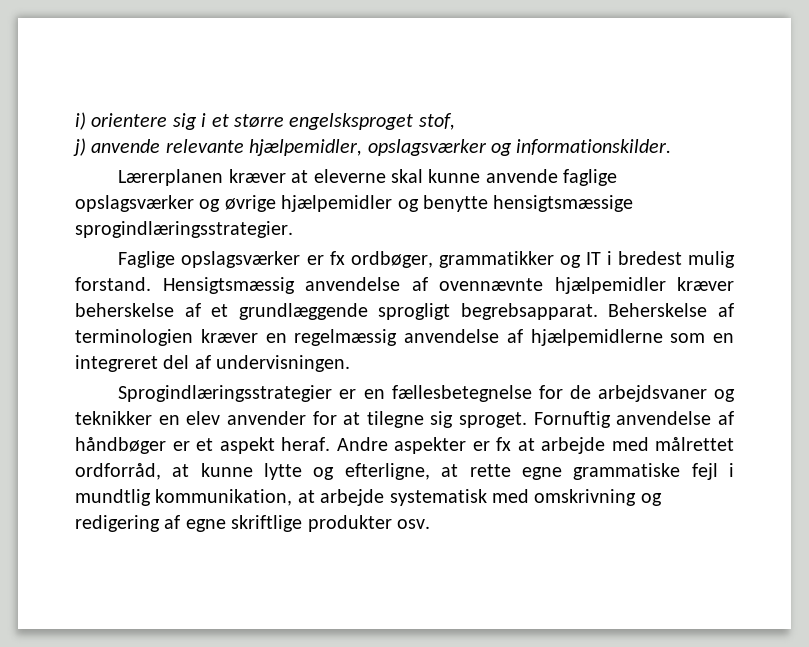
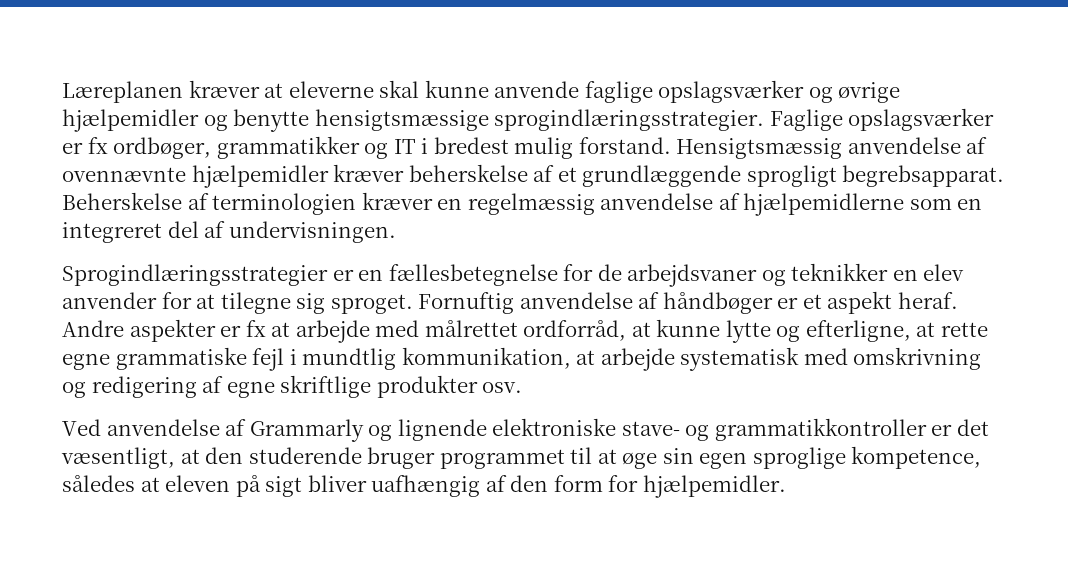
- i) orientere sig i et større engelsksproget stof,
- j) anvende relevante hjælpemidler, opslagsværker og informationskilder.
- Lærerplanen kræver at eleverne skal kunne anvende faglige opslagsværker og øvrige hjælpemidler og benytte hensigtsmæssige sprogindlæringsstrategier.
- Faglige opslagsværker er fx ordbøger, grammatikker og IT i bredest mulig forstand.
+ Læreplanen kræver at eleverne skal kunne anvende faglige opslagsværker og øvrige hjælpemidler og benytte hensigtsmæssige sprogindlæringsstrategier. Faglige opslagsværker er fx ordbøger, grammatikker og IT i bredest mulig forstand.
+ Ved anvendelse af Grammarly og lignende elektroniske stave- og grammatikkontroller er det væsentligt, at den studerende bruger programmet til at øge sin egen sproglige kompetence, således at eleven på sigt bliver uafhængig af den form for hjælpemidler.

